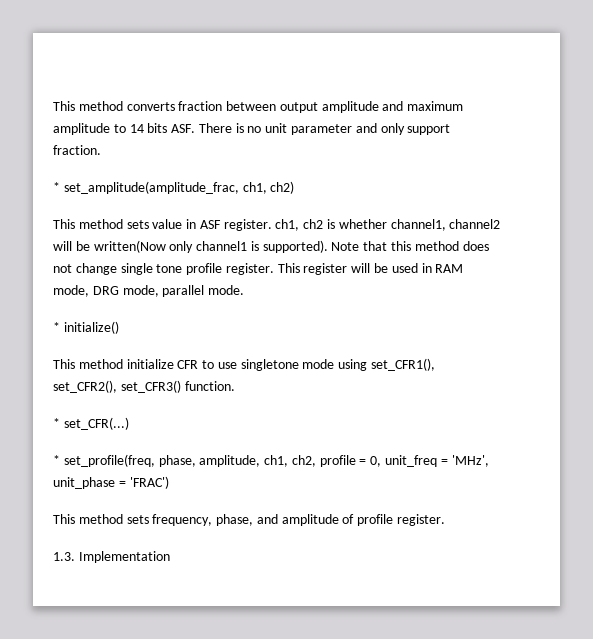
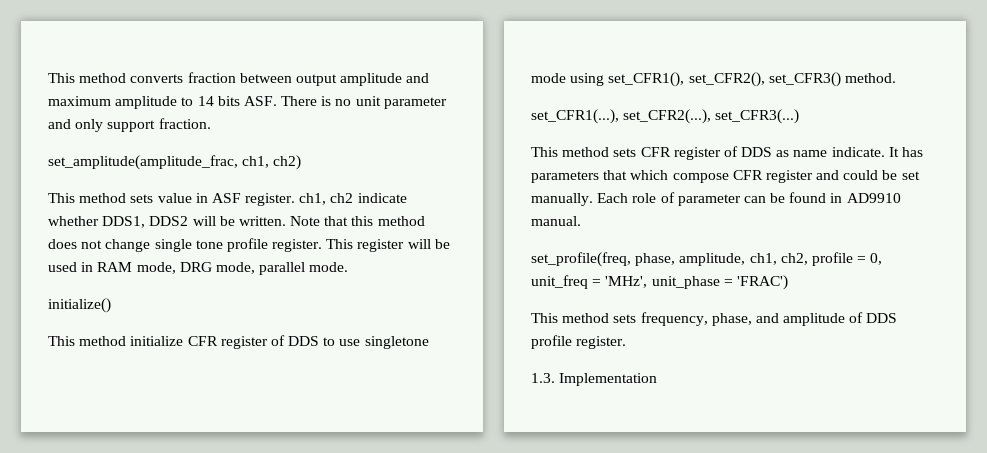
- * set_amplitude(amplitude_frac, ch1, ch2)
+ set_amplitude(amplitude_frac, ch1, ch2)
- This method sets value in ASF register. ch1, ch2 is whether channel1, channel2 will be written(Now only channel1 is supported).
+ This method sets value in ASF register. ch1, ch2 indicate whether DDS1, DDS2 will be written.
- * initialize()
+ initialize()
- This method initialize CFR to use singletone mode using set_CFR1(), set_CFR2(), set_CFR3() function.
- * set_CFR(...)
- * set_profile(freq, phase, amplitude, ch1, ch2, profile = 0, unit_freq = 'MHz', unit_phase = 'FRAC')
+ This method initialize CFR register of DDS to use singletone mode using set_CFR1(), set_CFR2(), set_CFR3() method.
+ set_CFR1(...), set_CFR2(...), set_CFR3(...)
+ This method sets CFR register of DDS as name indicate. It has parameters that which compose CFR register and could be set manually. Each role of parameter can be found in AD9910 manual.
+ set_profile(freq, phase, amplitude, ch1, ch2, profile = 0, unit_freq = 'MHz', unit_phase = 'FRAC')
- This method sets frequency, phase, and amplitude of profile register.
+ This method sets frequency, phase, and amplitude of DDS profile register.

